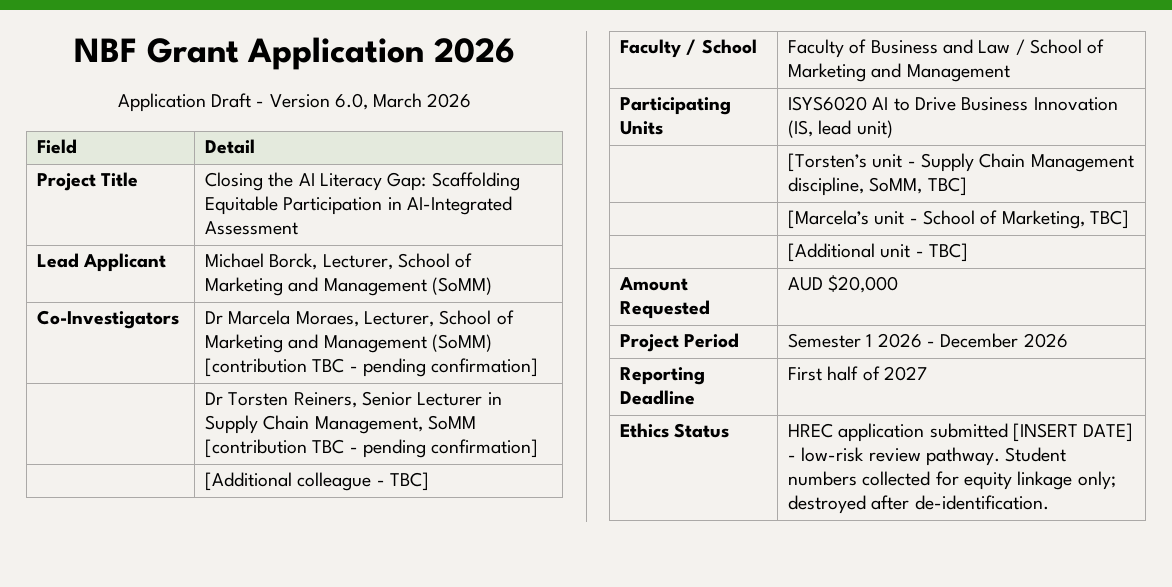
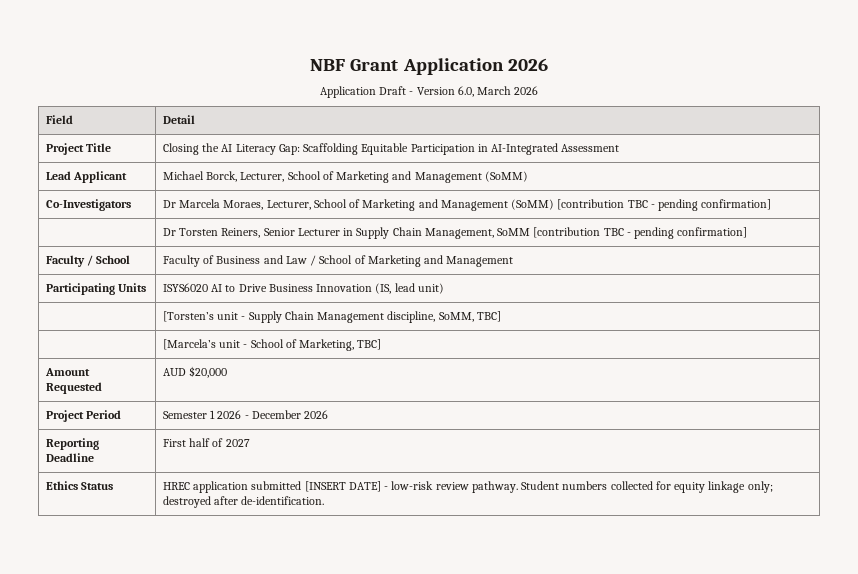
- | [Additional colleague - TBC]
- | [Additional unit - TBC]

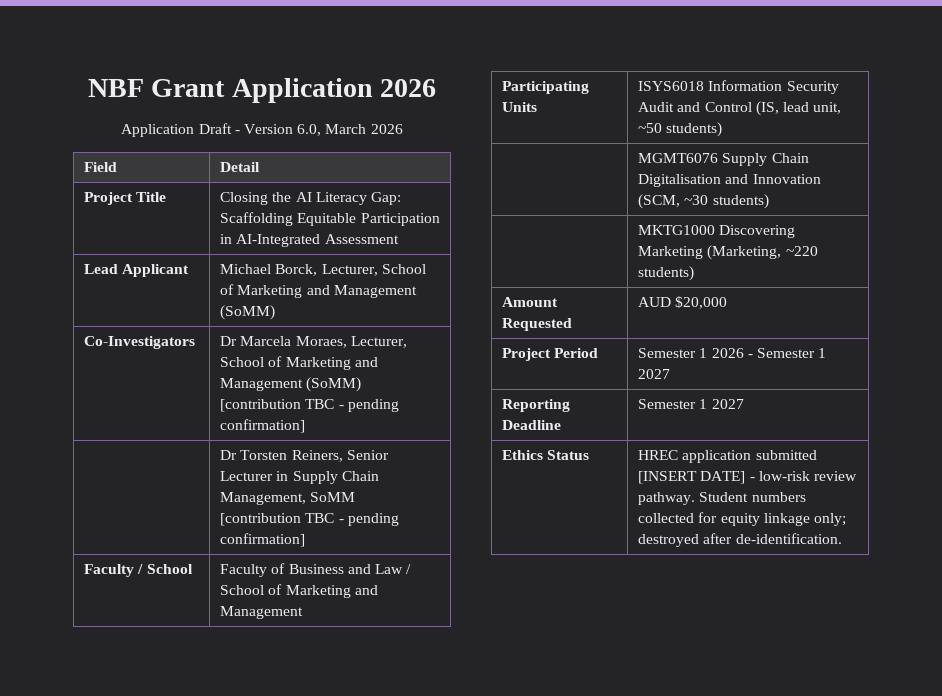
- Participating Units | ISYS6020 AI to Drive Business Innovation (IS, lead unit)
- | [Torsten’s unit - Supply Chain Management discipline, SoMM, TBC]
- | [Marcela’s unit - School of Marketing, TBC]
+ Participating Units | ISYS6018 Information Security Audit and Control (IS, lead unit, ~50 students)
+ | MGMT6076 Supply Chain Digitalisation and Innovation (SCM, ~30 students)
+ | MKTG1000 Discovering Marketing (Marketing, ~220 students)
- Project Period | Semester 1 2026 - December 2026
+ Project Period | Semester 1 2026 - Semester 1 2027
- Reporting Deadline | First half of 2027
+ Reporting Deadline | Semester 1 2027

